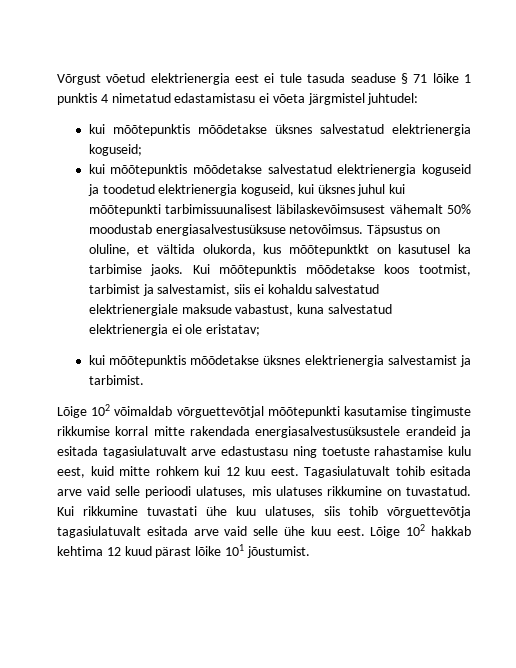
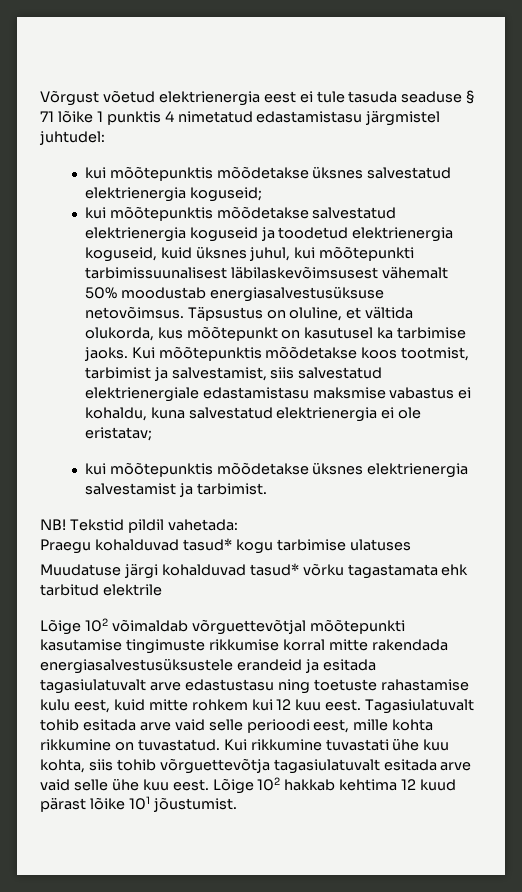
- Võrgust võetud elektrienergia eest ei tule tasuda seaduse § 71 lõike 1 punktis 4 nimetatud edastamistasu ei võeta järgmistel juhtudel:
+ Võrgust võetud elektrienergia eest ei tule tasuda seaduse § 71 lõike 1 punktis 4 nimetatud edastamistasu järgmistel juhtudel:
- kui mõõtepunktis mõõdetakse salvestatud elektrienergia koguseid ja toodetud elektrienergia koguseid, kui üksnes juhul kui mõõtepunkti tarbimissuunalisest läbilaskevõimsusest vähemalt 50% moodustab energiasalvestusüksuse netovõimsus.
+ kui mõõtepunktis mõõdetakse salvestatud elektrienergia koguseid ja toodetud elektrienergia koguseid, kuid üksnes juhul, kui mõõtepunkti tarbimissuunalisest läbilaskevõimsusest vähemalt 50% moodustab energiasalvestusüksuse netovõimsus.
- Täpsustus on oluline, et vältida olukorda, kus mõõtepunktkt on kasutusel ka tarbimise jaoks.
+ Täpsustus on oluline, et vältida olukorda, kus mõõtepunkt on kasutusel ka tarbimise jaoks.
- Kui mõõtepunktis mõõdetakse koos tootmist, tarbimist ja salvestamist, siis ei kohaldu salvestatud elektrienergiale maksude vabastust, kuna salvestatud elektrienergia ei ole eristatav;
+ Kui mõõtepunktis mõõdetakse koos tootmist, tarbimist ja salvestamist, siis salvestatud elektrienergiale edastamistasu maksmise vabastus ei kohaldu, kuna salvestatud elektrienergia ei ole eristatav;
+ NB! Tekstid pildil vahetada:
+ Praegu kohalduvad tasud* kogu tarbimise ulatuses
+ Muudatuse järgi kohalduvad tasud* võrku tagastamata ehk tarbitud elektrile
- Tagasiulatuvalt tohib esitada arve vaid selle perioodi ulatuses, mis ulatuses rikkumine on tuvastatud.
+ Tagasiulatuvalt tohib esitada arve vaid selle perioodi eest, mille kohta rikkumine on tuvastatud.
- Kui rikkumine tuvastati ühe kuu ulatuses, siis tohib võrguettevõtja tagasiulatuvalt esitada arve vaid selle ühe kuu eest.
+ Kui rikkumine tuvastati ühe kuu kohta, siis tohib võrguettevõtja tagasiulatuvalt esitada arve vaid selle ühe kuu eest.

